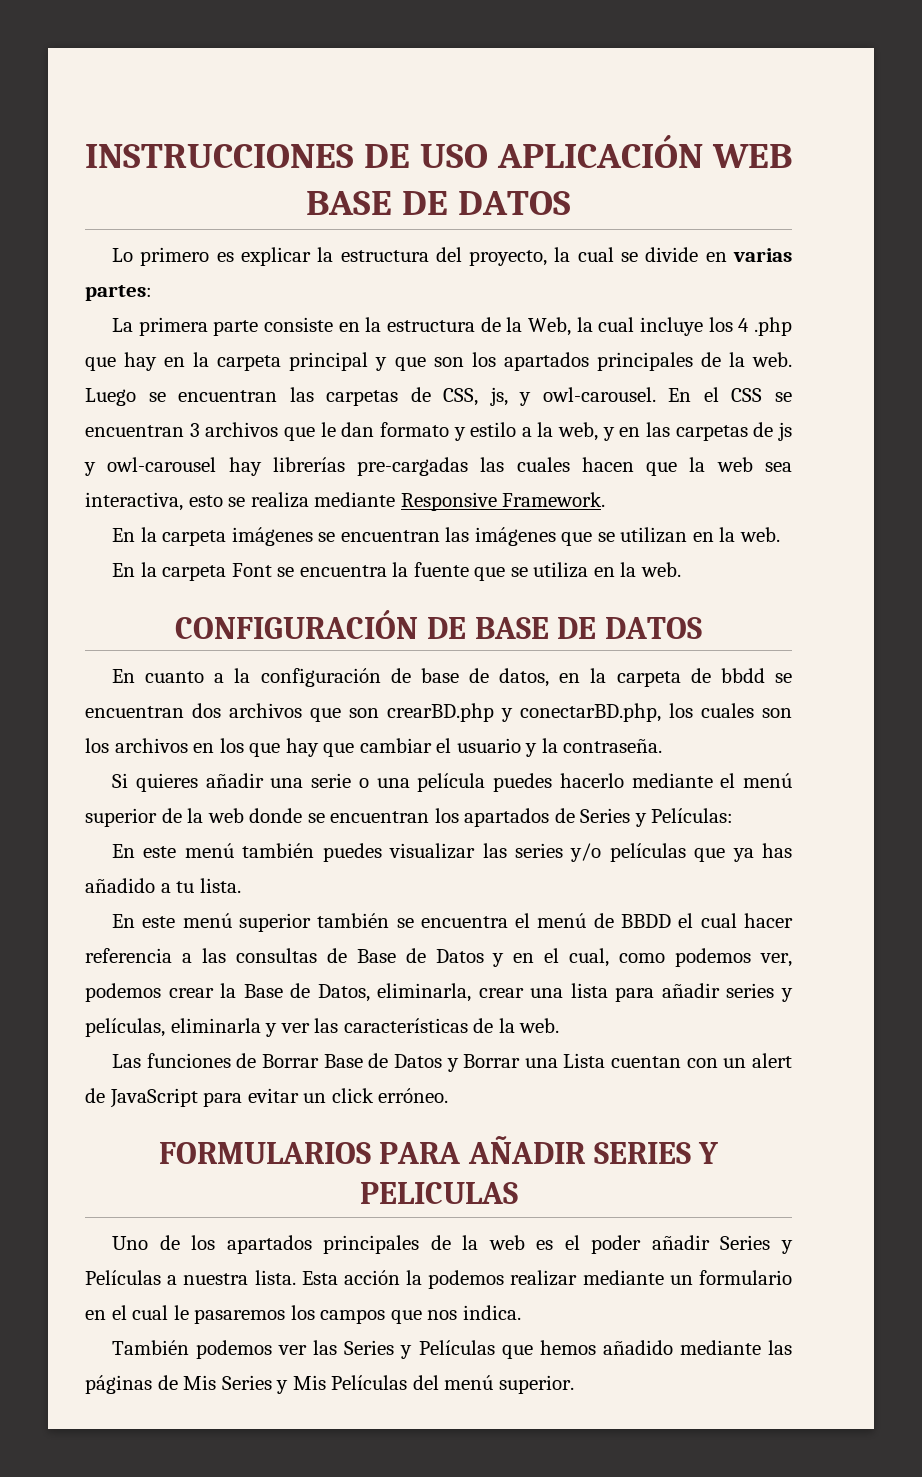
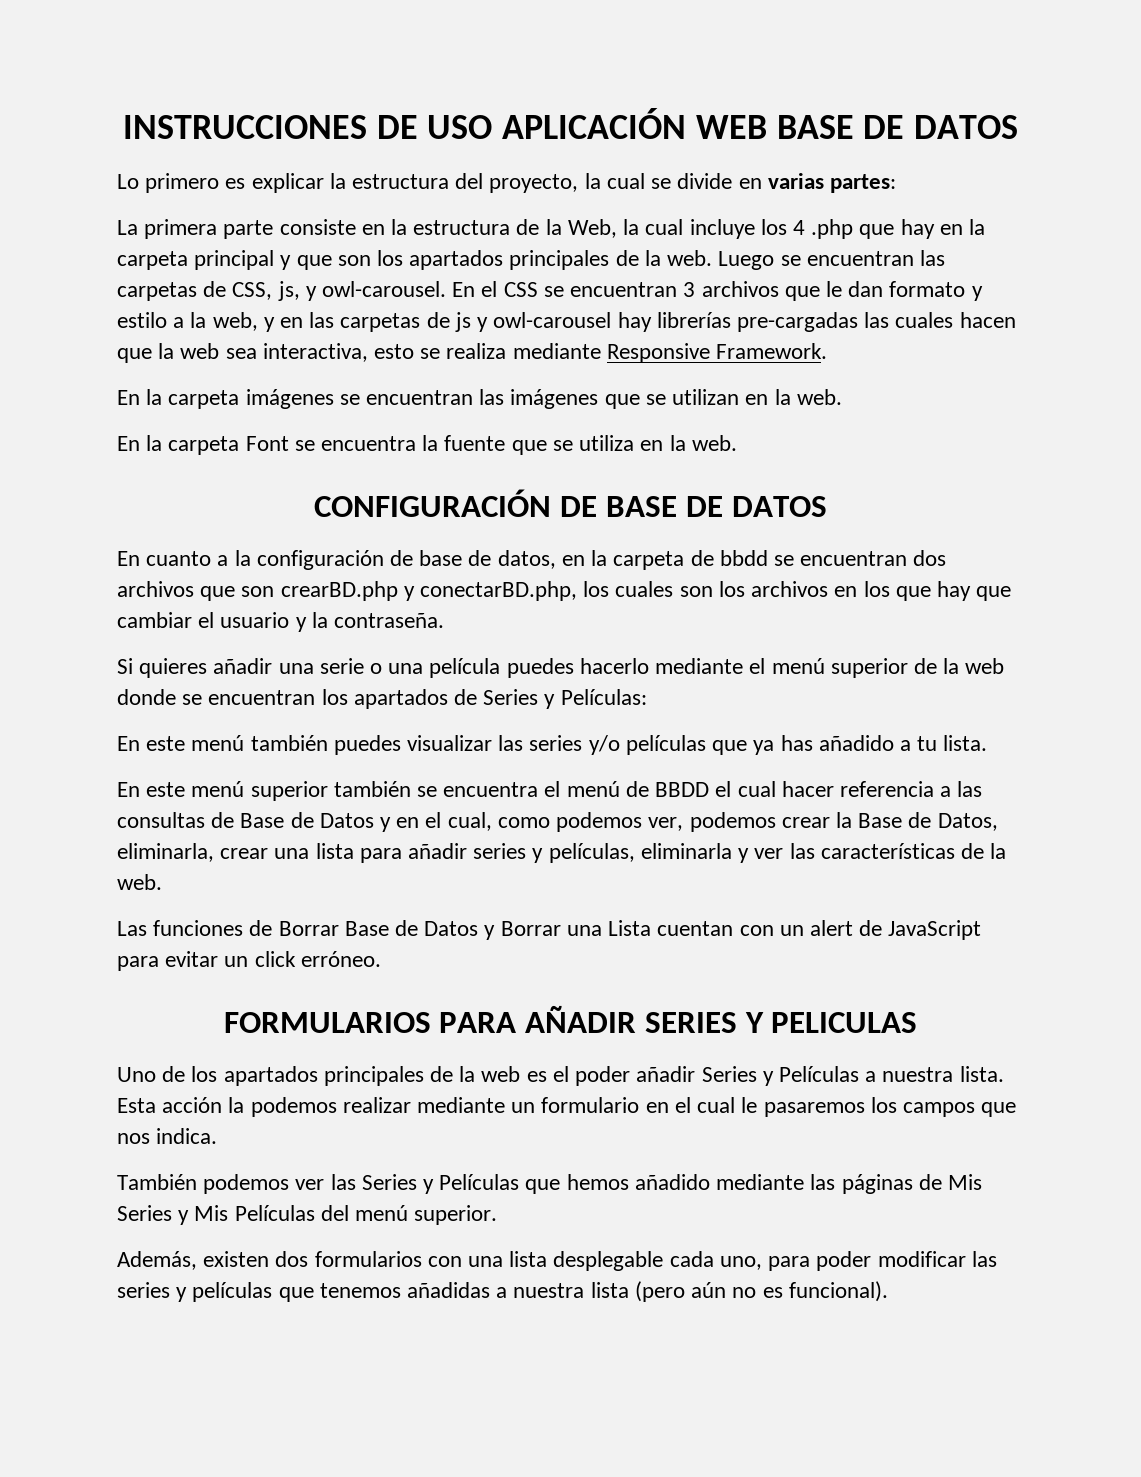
+ Además, existen dos formularios con una lista desplegable cada uno, para poder modificar las series y películas que tenemos añadidas a nuestra lista (pero aún no es funcional).

